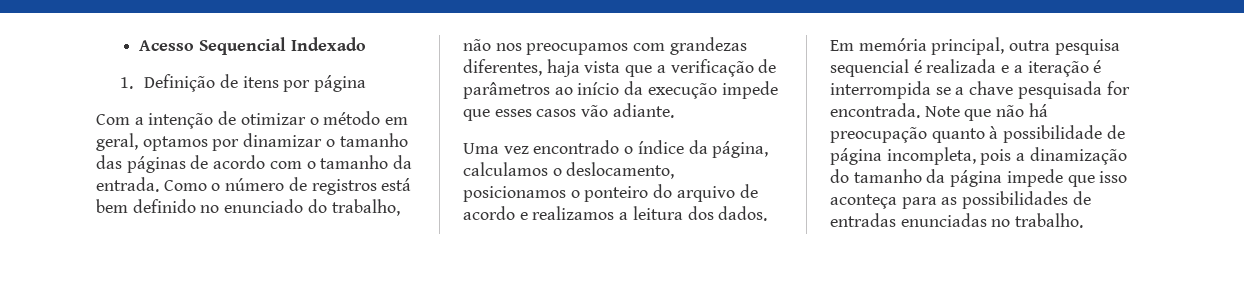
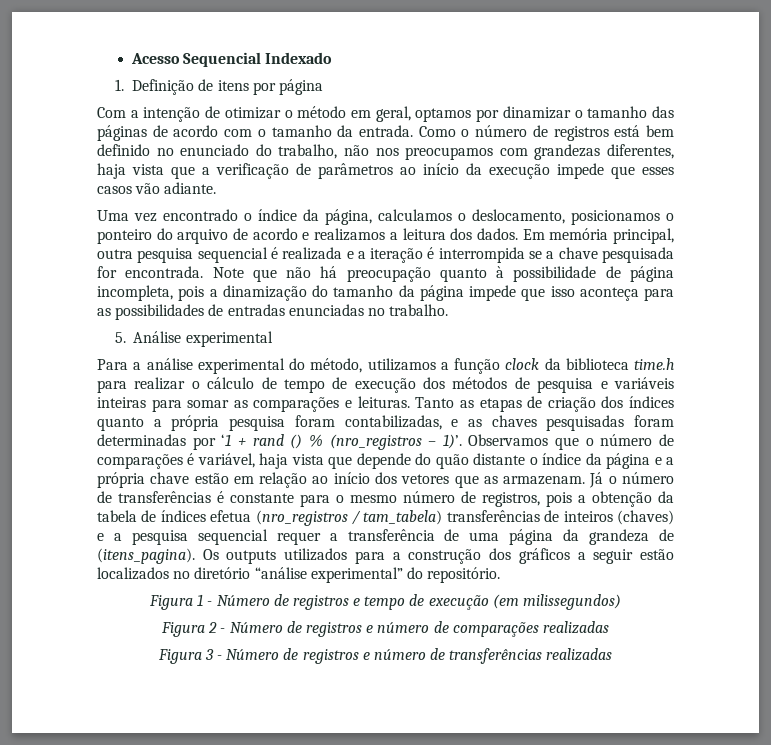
+ 5. Análise experimental
+ Para a análise experimental do método, utilizamos a função clock da biblioteca time.h para realizar o cálculo de tempo de execução dos métodos de pesquisa e variáveis inteiras para somar as comparações e leituras. Tanto as etapas de criação dos índices quanto a própria pesquisa foram contabilizadas, e as chaves pesquisadas foram determinadas por ‘1 + rand () % (nro_registros – 1)’. Observamos que o número de comparações é variável, haja vista que depende do quão distante o índice da página e a própria chave estão em relação ao início dos vetores que as armazenam. Já o número de transferências é constante para o mesmo número de registros, pois a obtenção da tabela de índices efetua (nro_registros / tam_tabela) transferências de inteiros (chaves) e a pesquisa sequencial requer a transferência de uma página da grandeza de (itens_pagina). Os outputs utilizados para a construção dos gráficos a seguir estão localizados no diretório “análise experimental” do repositório.
+ Figura 1 - Número de registros e tempo de execução (em milissegundos)
+ Figura 2 - Número de registros e número de comparações realizadas
+ Figura 3 - Número de registros e número de transferências realizadas

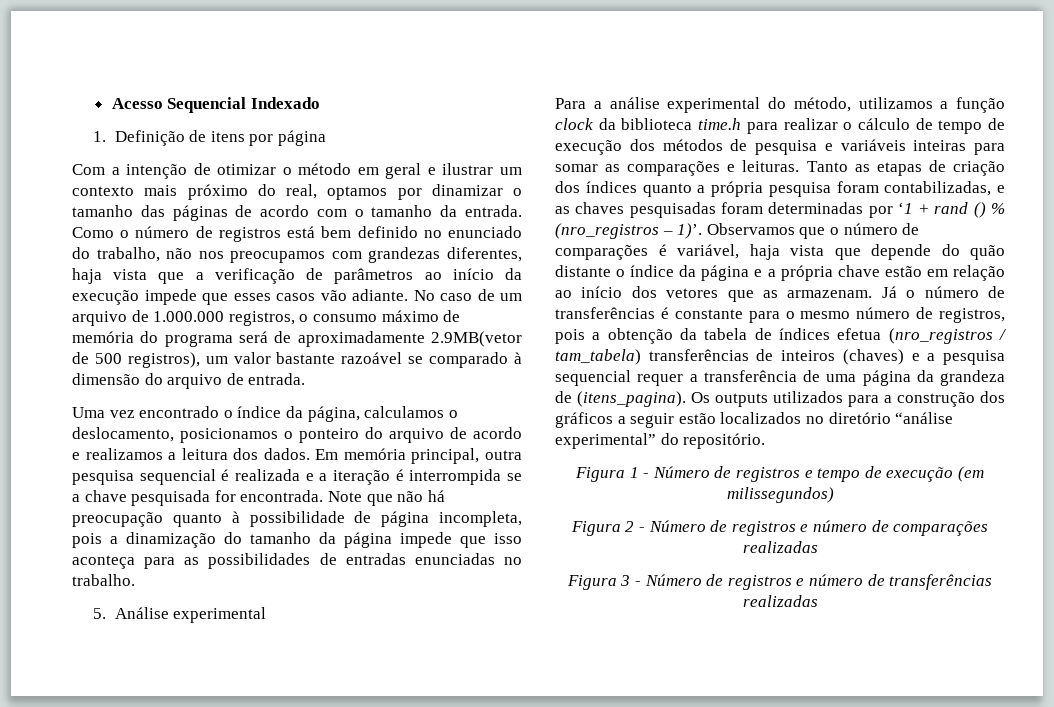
- Com a intenção de otimizar o método em geral, optamos por dinamizar o tamanho das páginas de acordo com o tamanho da entrada.
+ Com a intenção de otimizar o método em geral e ilustrar um contexto mais próximo do real, optamos por dinamizar o tamanho das páginas de acordo com o tamanho da entrada.
+ No caso de um arquivo de 1.000.000 registros, o consumo máximo de memória do programa será de aproximadamente 2.9MB(vetor de 500 registros), um valor bastante razoável se comparado à dimensão do arquivo de entrada.

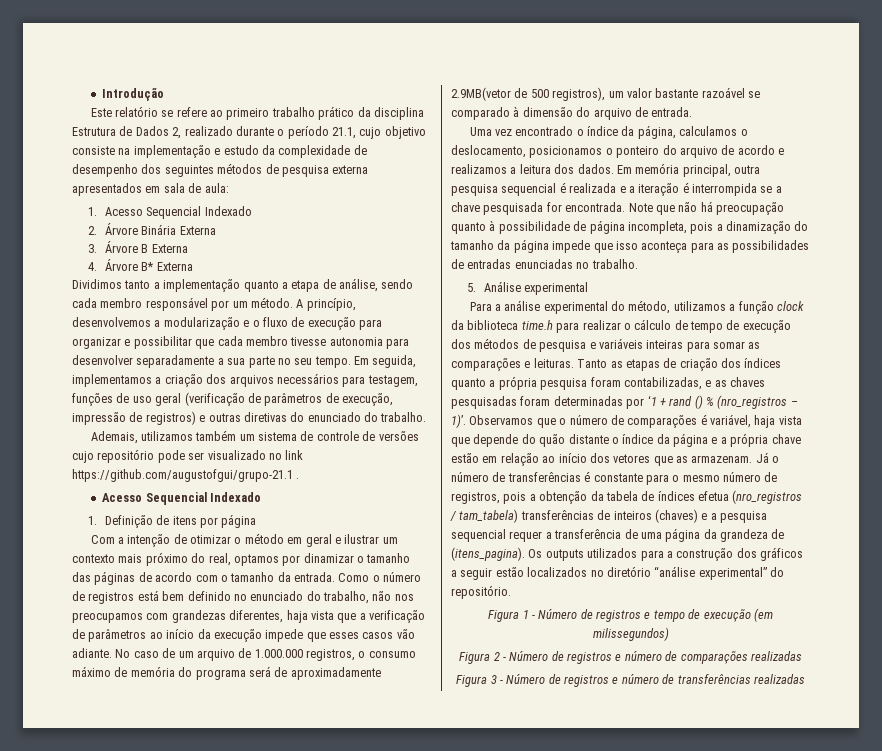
+ Introdução
+ Este relatório se refere ao primeiro trabalho prático da disciplina Estrutura de Dados 2, realizado durante o período 21.1, cujo objetivo consiste na implementação e estudo da complexidade de desempenho dos seguintes métodos de pesquisa externa apresentados em sala de aula:
+ 1. Acesso Sequencial Indexado
+ 2. Árvore Binária Externa
+ 3. Árvore B Externa
+ 4. Árvore B* Externa
+ Dividimos tanto a implementação quanto a etapa de análise, sendo cada membro responsável por um método. A princípio, desenvolvemos a modularização e o fluxo de execução para organizar e possibilitar que cada membro tivesse autonomia para desenvolver separadamente a sua parte no seu tempo. Em seguida, implementamos a criação dos arquivos necessários para testagem, funções de uso geral (verificação de parâmetros de execução, impressão de registros) e outras diretivas do enunciado do trabalho.
+ Ademais, utilizamos também um sistema de controle de versões cujo repositório pode ser visualizado no link https://github.com/augustofgui/grupo-21.1 .

